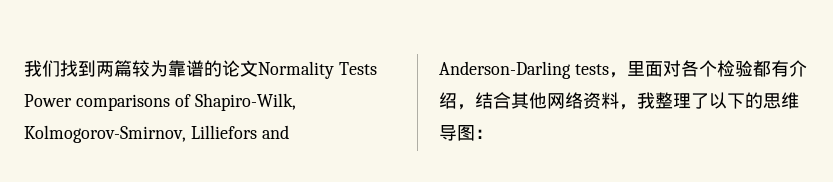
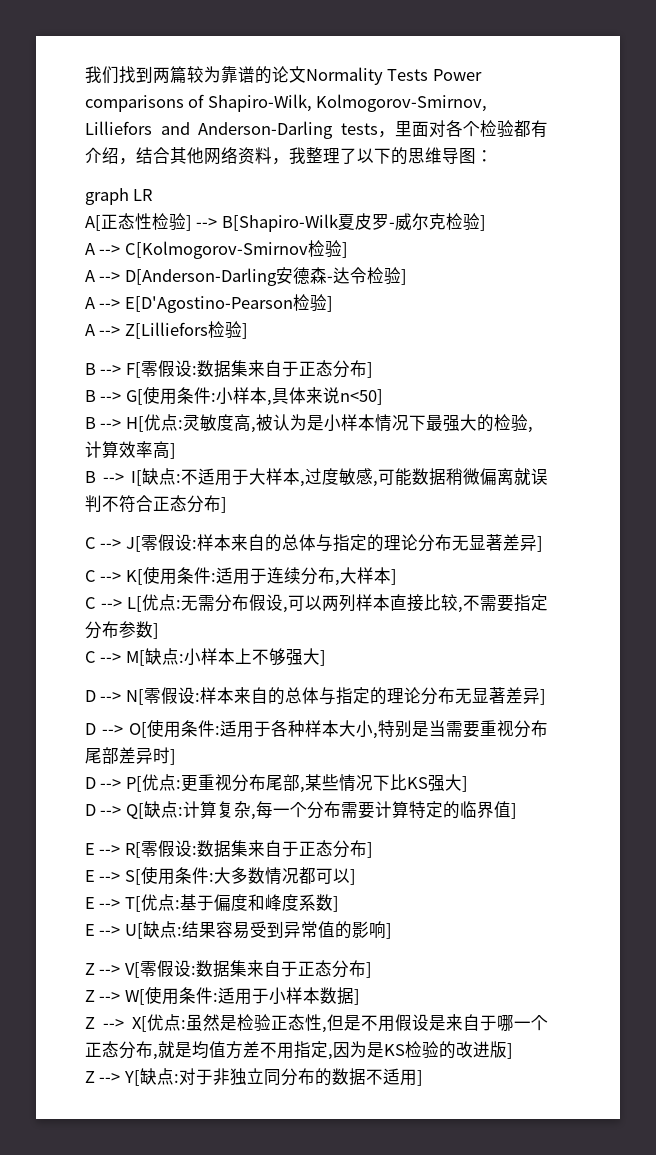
+ graph LR
+ A[正态性检验] --> B[Shapiro-Wilk夏皮罗-威尔克检验]
+ A --> C[Kolmogorov-Smirnov检验]
+ A --> D[Anderson-Darling安德森-达令检验]
+ A --> E[D'Agostino-Pearson检验]
+ A --> Z[Lilliefors检验]
+ B --> F[零假设:数据集来自于正态分布]
+ B --> G[使用条件:小样本,具体来说n<50]
+ B --> H[优点:灵敏度高,被认为是小样本情况下最强大的检验,计算效率高]
+ B --> I[缺点:不适用于大样本,过度敏感,可能数据稍微偏离就误判不符合正态分布]
+ C --> J[零假设:样本来自的总体与指定的理论分布无显著差异]
+ C --> K[使用条件:适用于连续分布,大样本]
+ C --> L[优点:无需分布假设,可以两列样本直接比较,不需要指定分布参数]
+ C --> M[缺点:小样本上不够强大]
+ D --> N[零假设:样本来自的总体与指定的理论分布无显著差异]
+ D --> O[使用条件:适用于各种样本大小,特别是当需要重视分布尾部差异时]
+ D --> P[优点:更重视分布尾部,某些情况下比KS强大]
+ D --> Q[缺点:计算复杂,每一个分布需要计算特定的临界值]
+ E --> R[零假设:数据集来自于正态分布]
+ E --> S[使用条件:大多数情况都可以]
+ E --> T[优点:基于偏度和峰度系数]
+ E --> U[缺点:结果容易受到异常值的影响]
+ Z --> V[零假设:数据集来自于正态分布]
+ Z --> W[使用条件:适用于小样本数据]
+ Z --> X[优点:虽然是检验正态性,但是不用假设是来自于哪一个正态分布,就是均值方差不用指定,因为是KS检验的改进版]
+ Z --> Y[缺点:对于非独立同分布的数据不适用]

